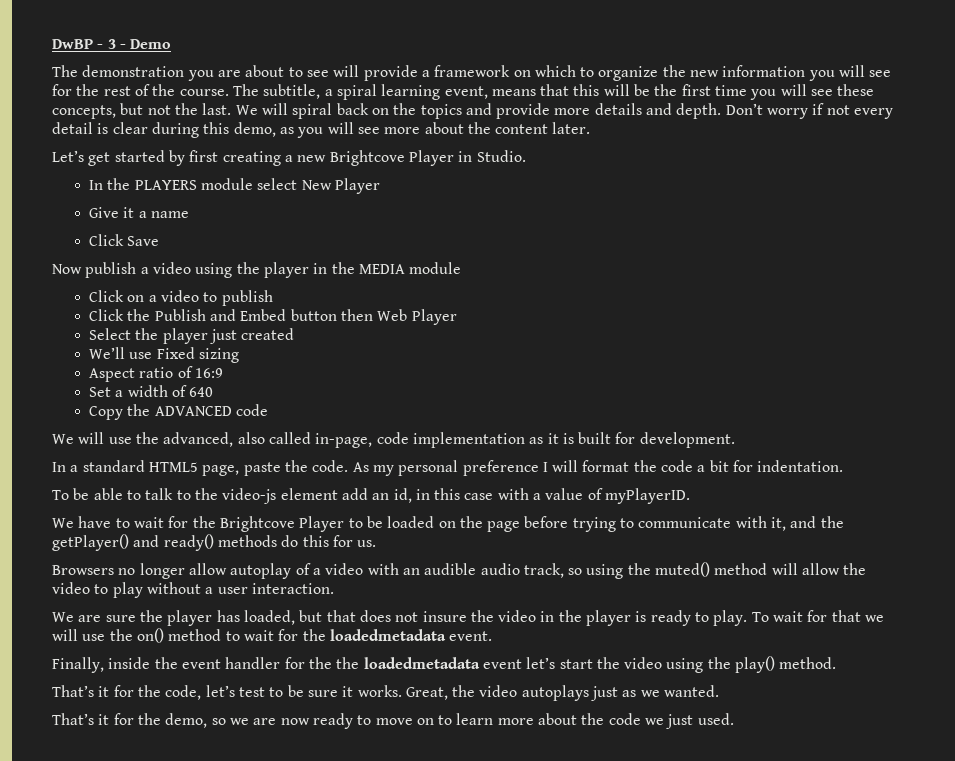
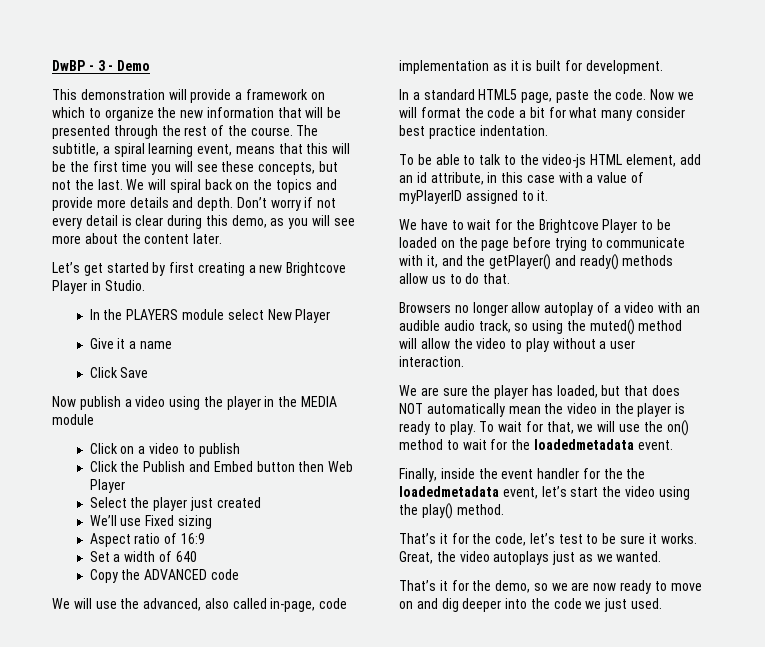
- The demonstration you are about to see will provide a framework on which to organize the new information you will see for the rest of the course.
+ This demonstration will provide a framework on which to organize the new information that will be presented through the rest of the course.
- As my personal preference I will format the code a bit for indentation.
+ Now we will format the code a bit for what many consider best practice indentation.
- To be able to talk to the video-js element add an id, in this case with a value of myPlayerID.
+ To be able to talk to the video-js HTML element, add an id attribute, in this case with a value of myPlayerID assigned to it.
- We have to wait for the Brightcove Player to be loaded on the page before trying to communicate with it, and the getPlayer() and ready() methods do this for us.
+ We have to wait for the Brightcove Player to be loaded on the page before trying to communicate with it, and the getPlayer() and ready() methods allow us to do that.
- We are sure the player has loaded, but that does not insure the video in the player is ready to play.
+ We are sure the player has loaded, but that does NOT automatically mean the video in the player is ready to play.
- To wait for that we will use the on() method to wait for the loadedmetadata event.
+ To wait for that, we will use the on() method to wait for the loadedmetadata event.
- Finally, inside the event handler for the the loadedmetadata event let’s start the video using the play() method.
+ Finally, inside the event handler for the the loadedmetadata event, let’s start the video using the play() method.
- That’s it for the demo, so we are now ready to move on to learn more about the code we just used.
+ That’s it for the demo, so we are now ready to move on and dig deeper into the code we just used.

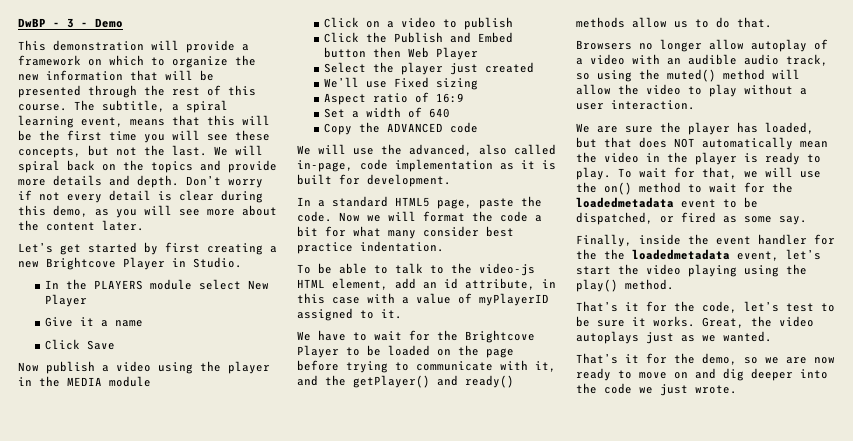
- This demonstration will provide a framework on which to organize the new information that will be presented through the rest of the course.
+ This demonstration will provide a framework on which to organize the new information that will be presented through the rest of this course.
- To wait for that, we will use the on() method to wait for the loadedmetadata event.
+ To wait for that, we will use the on() method to wait for the loadedmetadata event to be dispatched, or fired as some say.
- Finally, inside the event handler for the the loadedmetadata event, let’s start the video using the play() method.
+ Finally, inside the event handler for the the loadedmetadata event, let’s start the video playing using the play() method.
- That’s it for the demo, so we are now ready to move on and dig deeper into the code we just used.
+ That’s it for the demo, so we are now ready to move on and dig deeper into the code we just wrote.

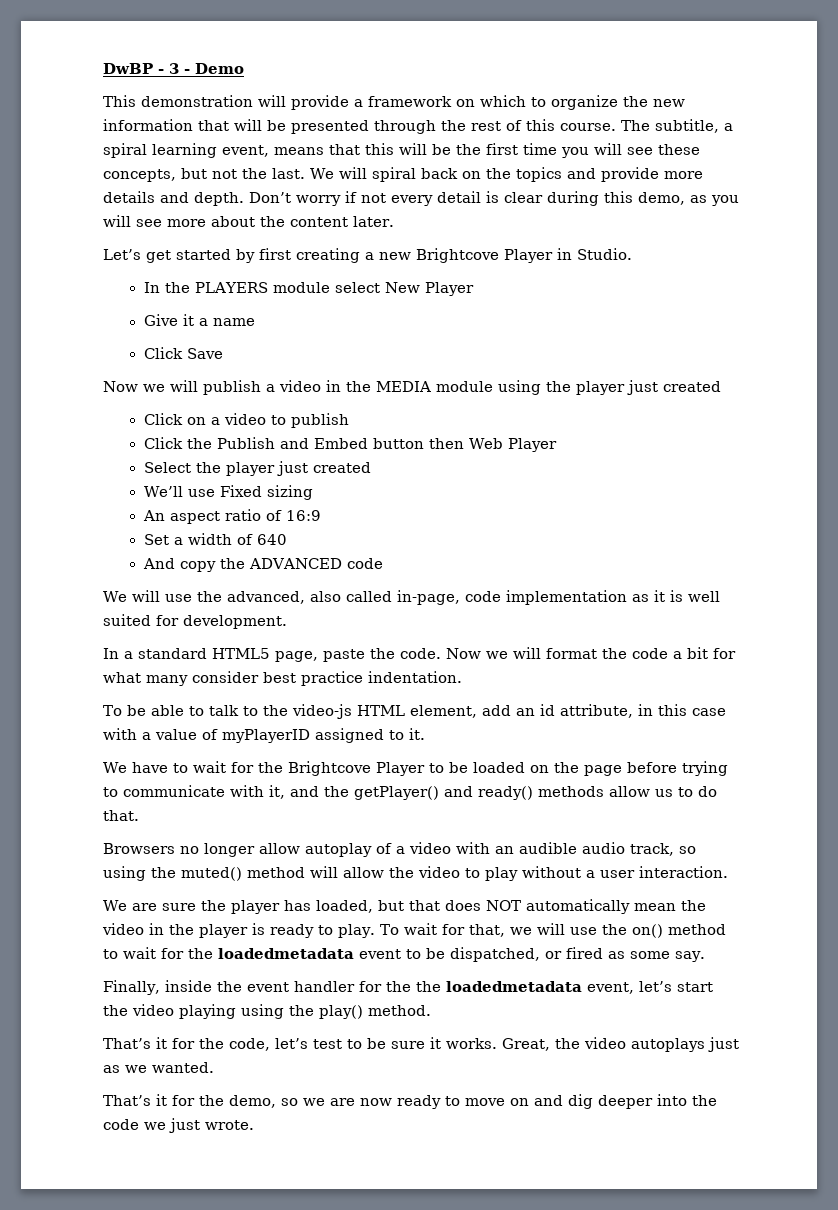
- Now publish a video using the player in the MEDIA module
+ Now we will publish a video in the MEDIA module using the player just created
- Aspect ratio of 16:9
+ An aspect ratio of 16:9
- Copy the ADVANCED code
+ And copy the ADVANCED code
- We will use the advanced, also called in-page, code implementation as it is built for development.
+ We will use the advanced, also called in-page, code implementation as it is well suited for development.

